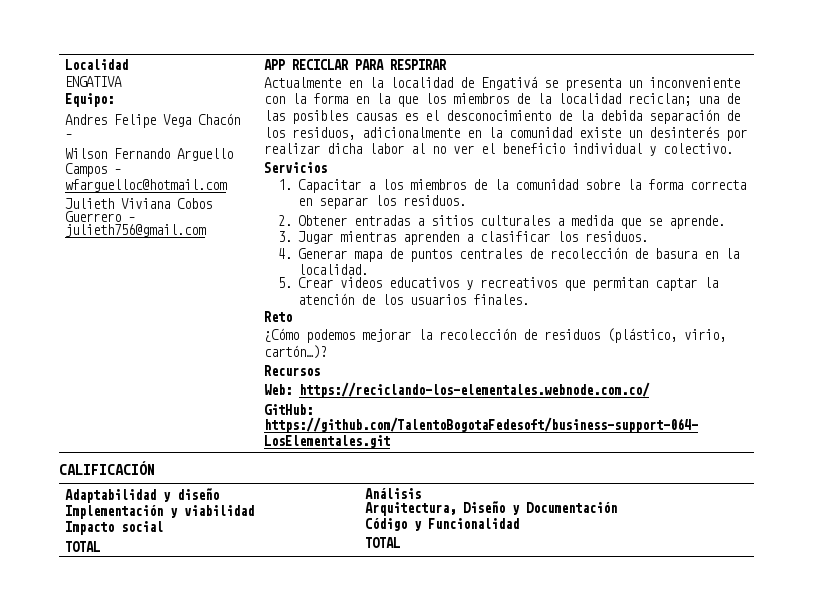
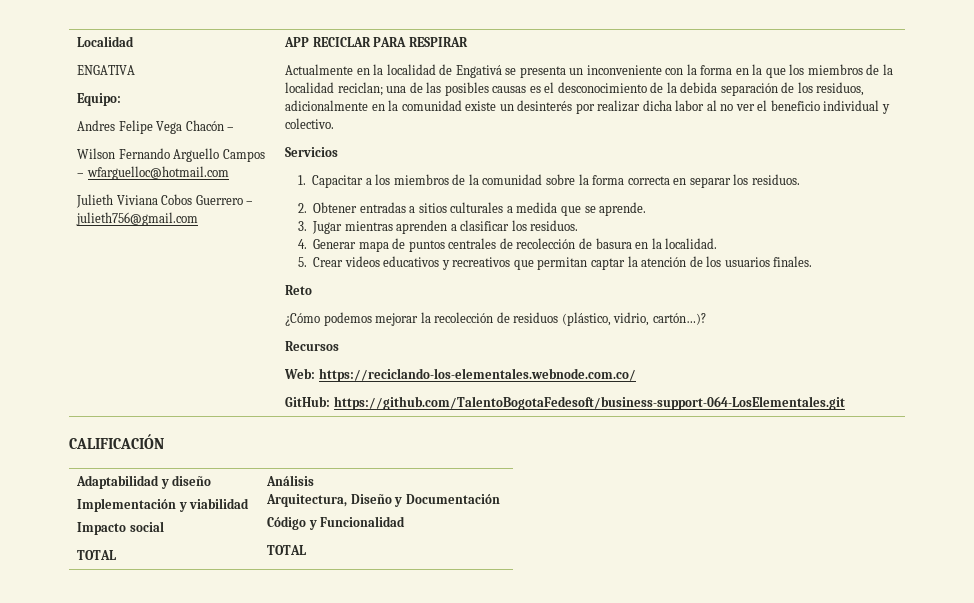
- ¿Cómo podemos mejorar la recolección de residuos (plástico, virio, cartón…)?
+ ¿Cómo podemos mejorar la recolección de residuos (plástico, vidrio, cartón…)?

